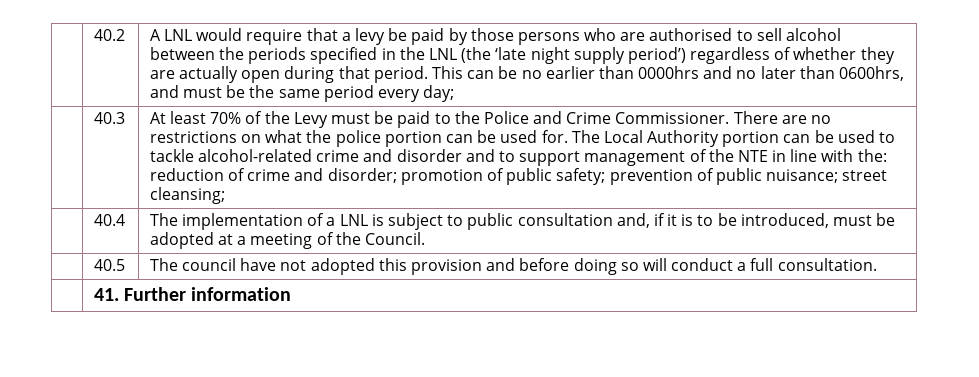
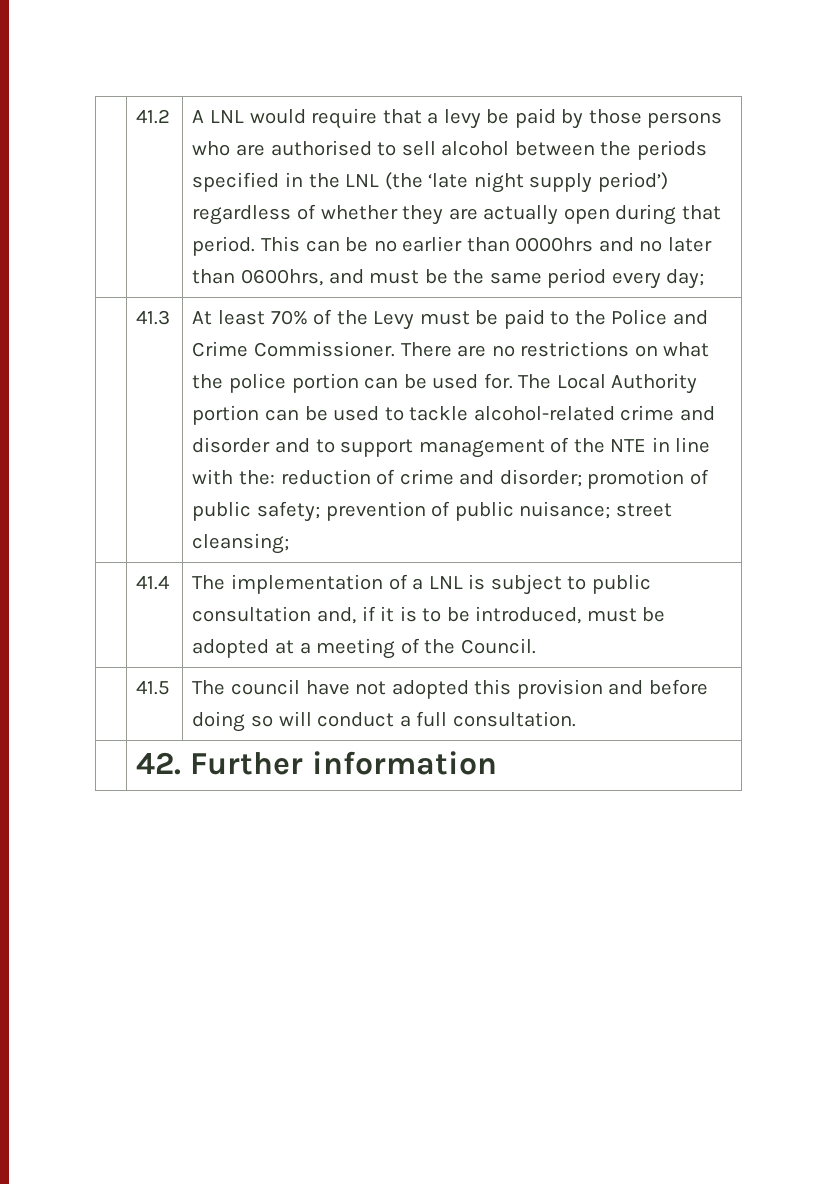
- 40.2
+ 41.2
- 40.3
+ 41.3
- | 40.4 | The implementation of a LNL is subject to public consultation and, if it is to be introduced, must be adopted at a meeting of the Council.
+ | 41.4 | The implementation of a LNL is subject to public consultation and, if it is to be introduced, must be adopted at a meeting of the Council.
- | 40.5 | The council have not adopted this provision and before doing so will conduct a full consultation.
+ | 41.5 | The council have not adopted this provision and before doing so will conduct a full consultation.
- | 41. Further information
+ | 42. Further information

